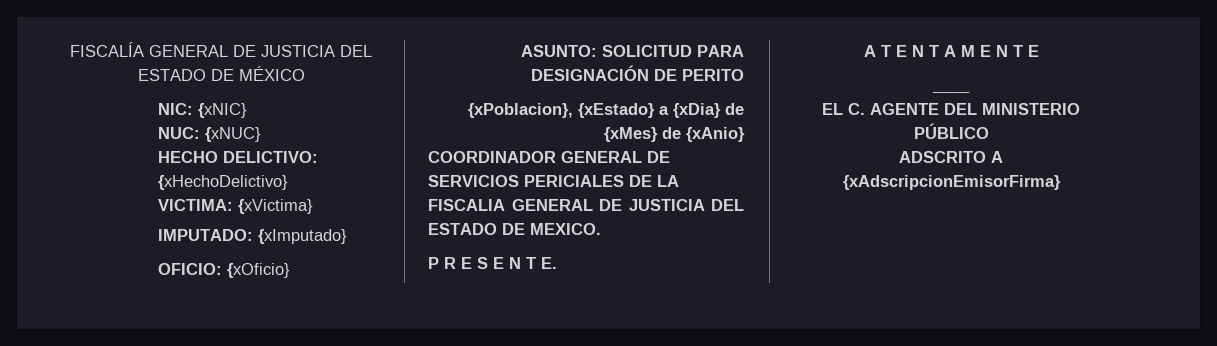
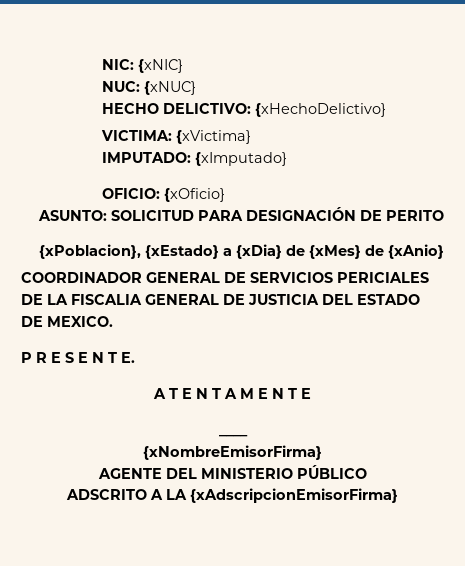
- FISCALÍA GENERAL DE JUSTICIA DEL ESTADO DE MÉXICO
- EL C. AGENTE DEL MINISTERIO PÚBLICO
+ {xNombreEmisorFirma}
+ AGENTE DEL MINISTERIO PÚBLICO
- ADSCRITO A {xAdscripcionEmisorFirma}
+ ADSCRITO A LA {xAdscripcionEmisorFirma}

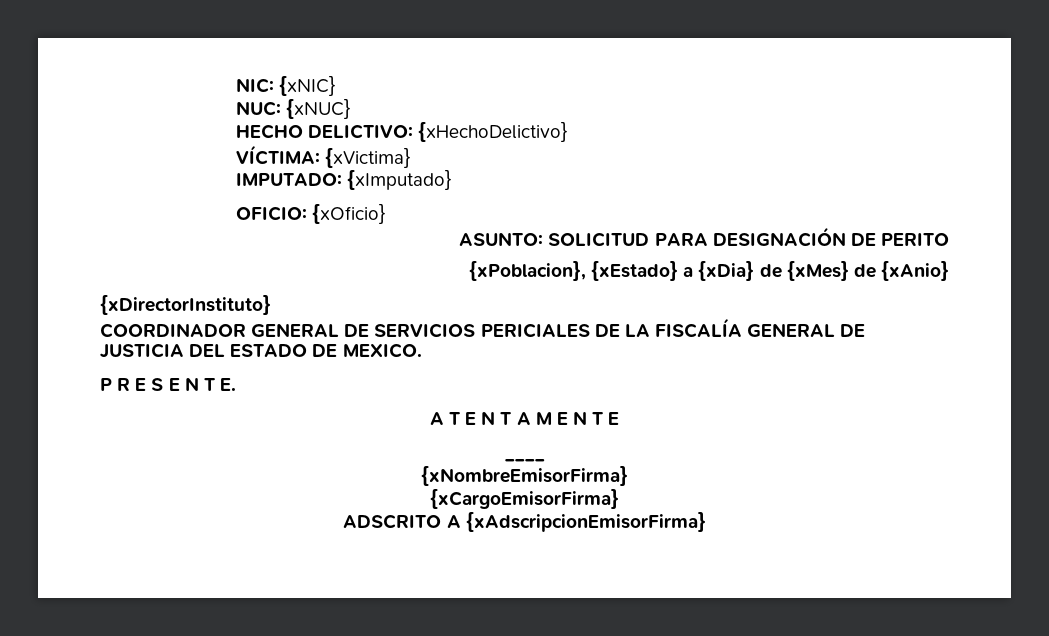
- VICTIMA: {xVictima}
+ VÍCTIMA: {xVictima}
+ {xDirectorInstituto}
- COORDINADOR GENERAL DE SERVICIOS PERICIALES DE LA FISCALIA GENERAL DE JUSTICIA DEL ESTADO DE MEXICO.
+ COORDINADOR GENERAL DE SERVICIOS PERICIALES DE LA FISCALÍA GENERAL DE JUSTICIA DEL ESTADO DE MEXICO.
- AGENTE DEL MINISTERIO PÚBLICO
+ {xCargoEmisorFirma}
- ADSCRITO A LA {xAdscripcionEmisorFirma}
+ ADSCRITO A {xAdscripcionEmisorFirma}

